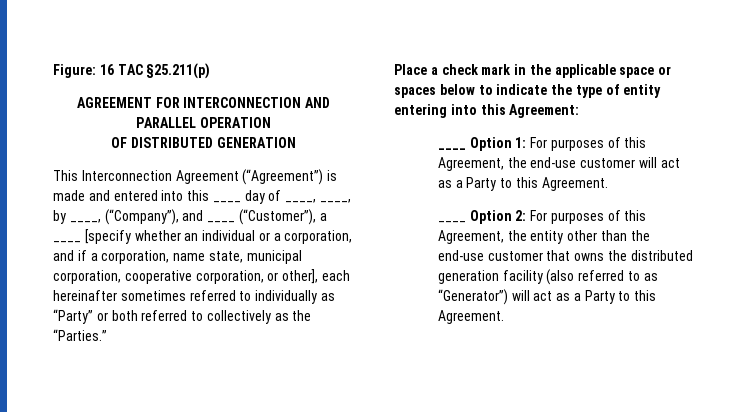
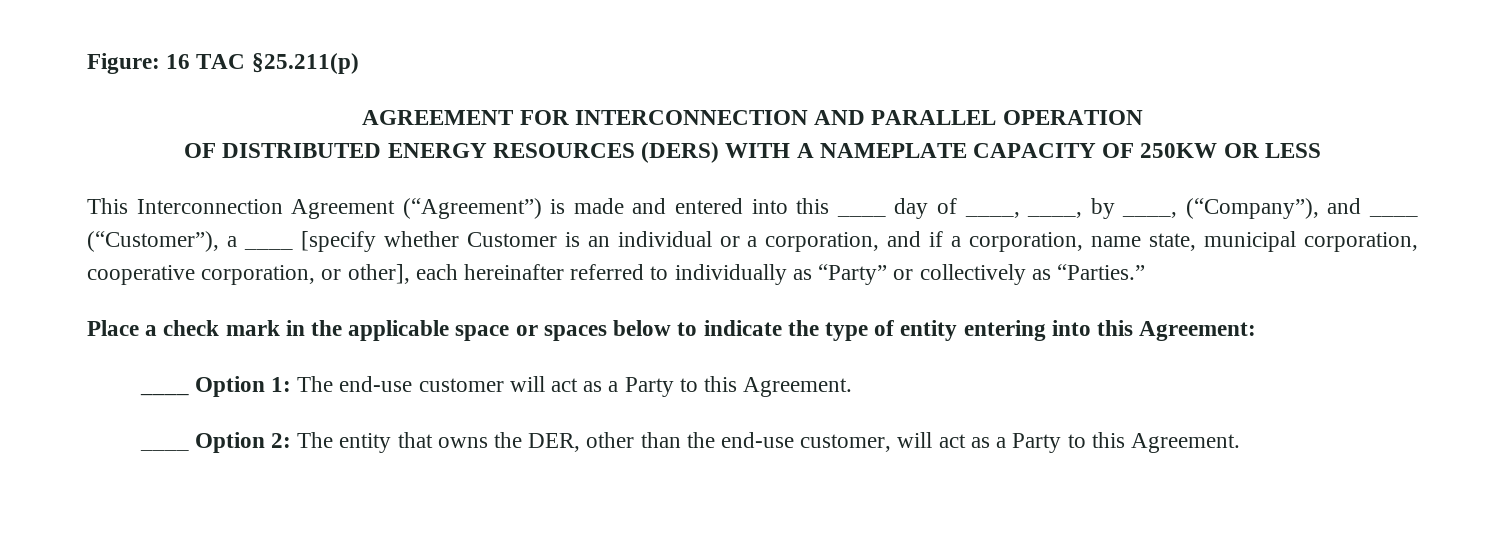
- OF DISTRIBUTED GENERATION
+ OF DISTRIBUTED ENERGY RESOURCES (DERS) WITH A NAMEPLATE CAPACITY OF 250KW OR LESS
- This Interconnection Agreement (“Agreement”) is made and entered into this ____ day of ____, ____, by ____, (“Company”), and ____ (“Customer”), a ____ [specify whether an individual or a corporation, and if a corporation, name state, municipal corporation, cooperative corporation, or other], each hereinafter sometimes referred to individually as “Party” or both referred to collectively as the “Parties.”
+ This Interconnection Agreement (“Agreement”) is made and entered into this ____ day of ____, ____, by ____, (“Company”), and ____ (“Customer”), a ____ [specify whether Customer is an individual or a corporation, and if a corporation, name state, municipal corporation, cooperative corporation, or other], each hereinafter referred to individually as “Party” or collectively as “Parties.”
- ____ Option 1: For purposes of this Agreement, the end-use customer will act as a Party to this Agreement.
+ ____ Option 1: The end-use customer will act as a Party to this Agreement.
- ____ Option 2: For purposes of this Agreement, the entity other than the end-use customer that owns the distributed generation facility (also referred to as “Generator”) will act as a Party to this Agreement.
+ ____ Option 2: The entity that owns the DER, other than the end-use customer, will act as a Party to this Agreement.

